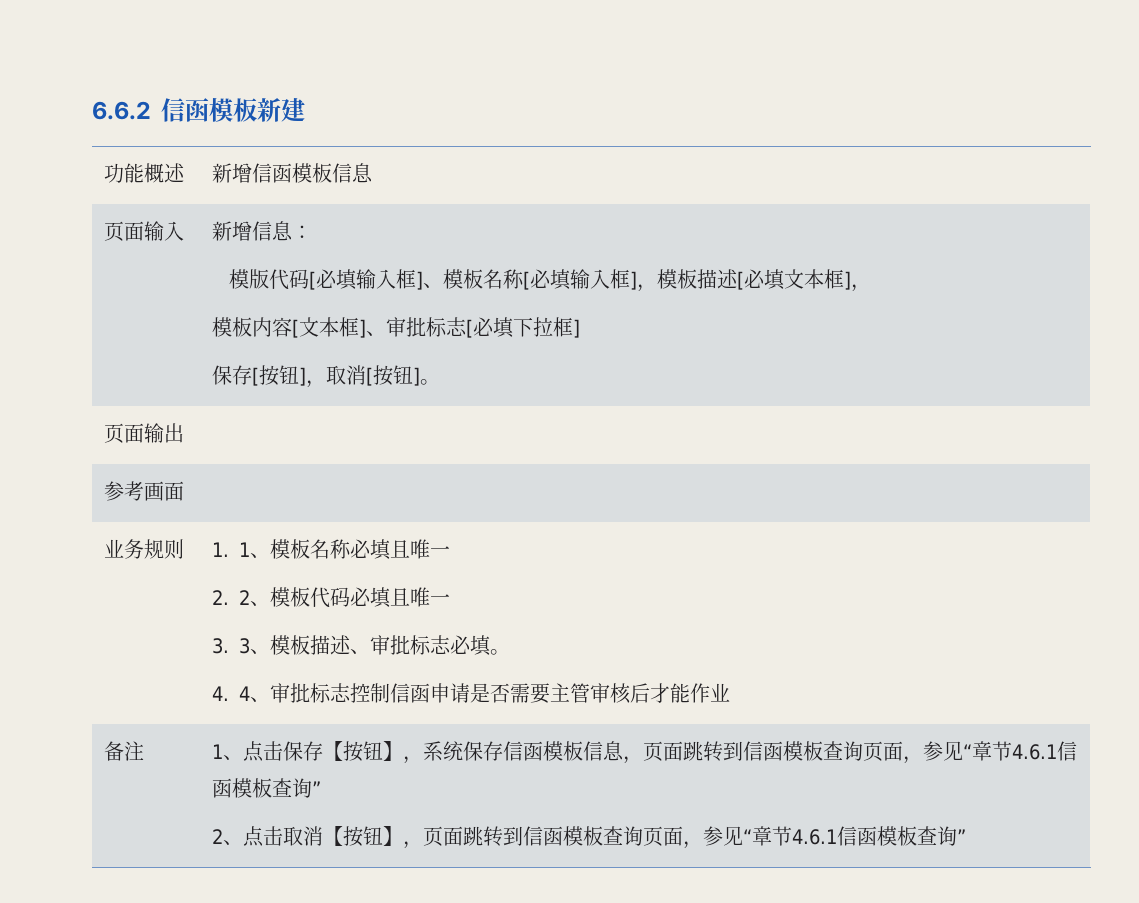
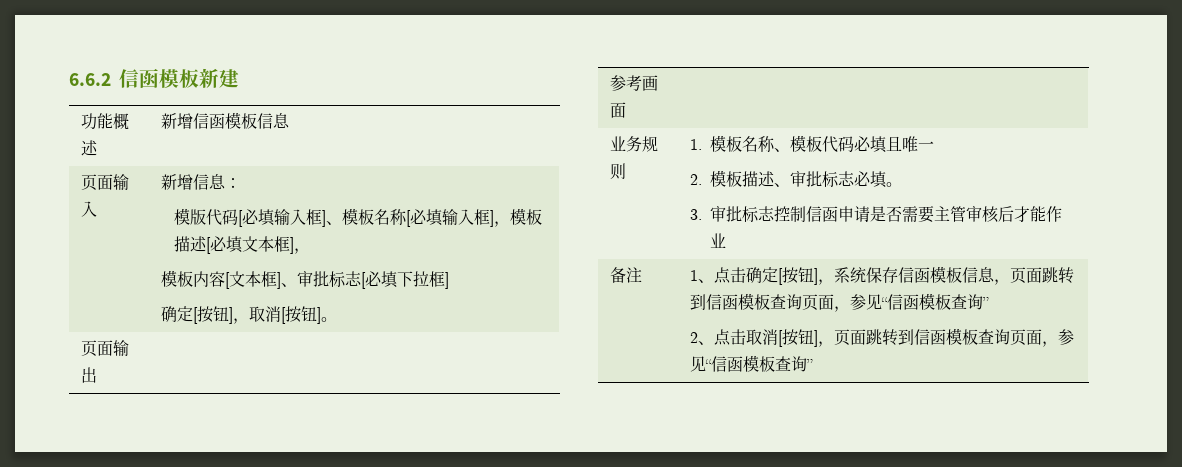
- 保存[按钮]，取消[按钮]。
+ 确定[按钮]，取消[按钮]。
- 业务规则 | 1. 1、模板名称必填且唯一
- 2. 2、模板代码必填且唯一
- 3. 3、模板描述、审批标志必填。
- 4. 4、审批标志控制信函申请是否需要主管审核后才能作业
+ 业务规则 | 1.模板名称、模板代码必填且唯一
+ 2.模板描述、审批标志必填。
+ 3.审批标志控制信函申请是否需要主管审核后才能作业
- 1、点击保存【按钮】，系统保存信函模板信息，页面跳转到信函模板查询页面，参见“章节4.6.1信函模板查询”
+ 1、点击确定[按钮]，系统保存信函模板信息，页面跳转到信函模板查询页面，参见“信函模板查询”
- 2、点击取消【按钮】，页面跳转到信函模板查询页面，参见“章节4.6.1信函模板查询”
+ 2、点击取消[按钮]，页面跳转到信函模板查询页面，参见“信函模板查询”

